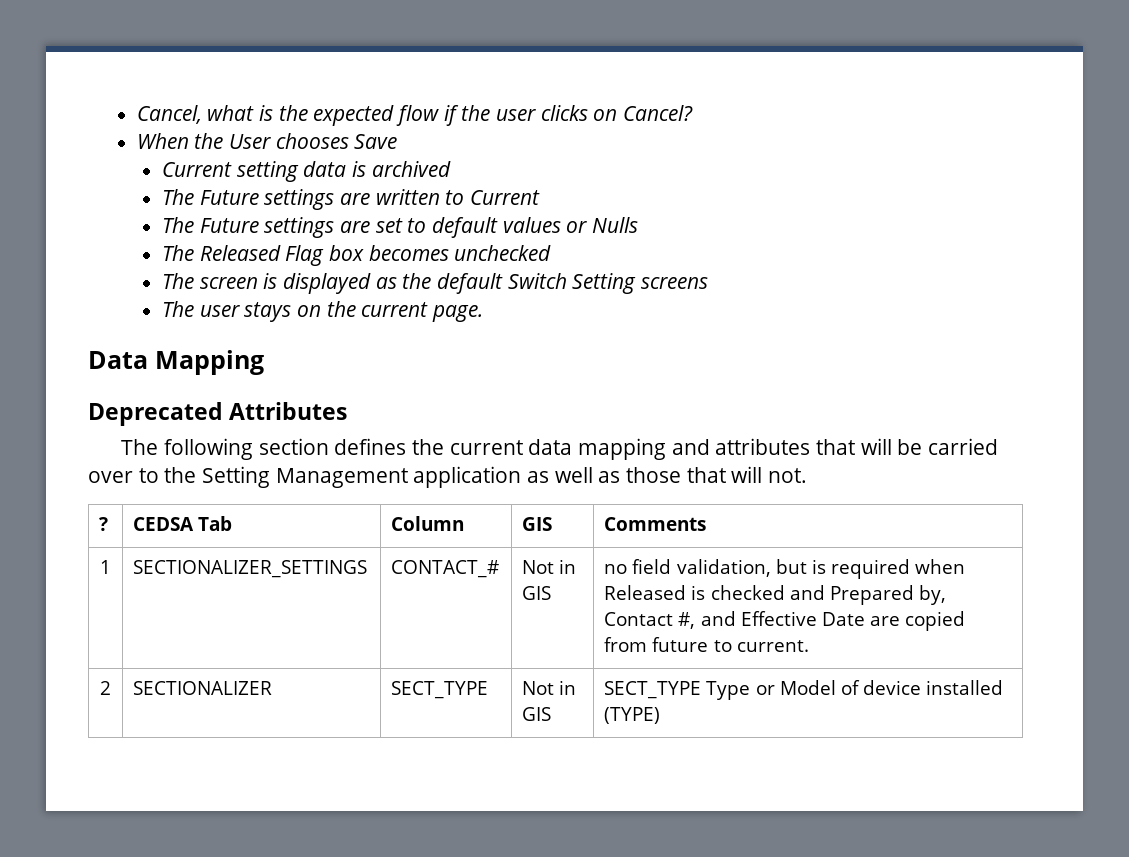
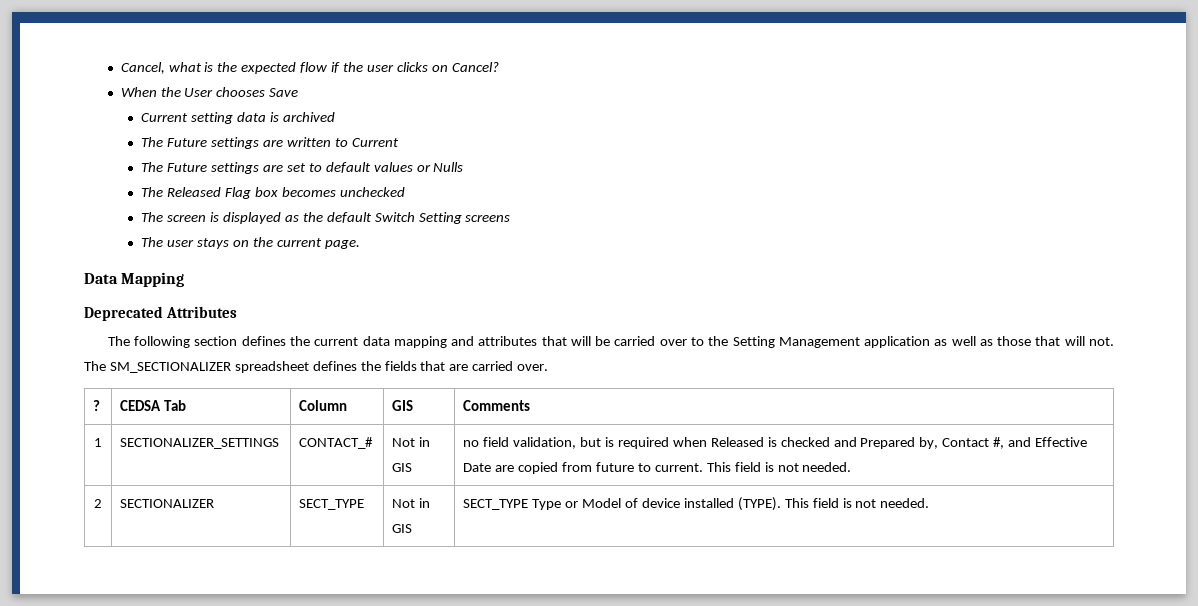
+ The SM_SECTIONALIZER spreadsheet defines the fields that are carried over.
- 1 | SECTIONALIZER_SETTINGS | CONTACT_# | Not in GIS | no field validation, but is required when Released is checked and Prepared by, Contact #, and Effective Date are copied from future to current.
+ 1 | SECTIONALIZER_SETTINGS | CONTACT_# | Not in GIS | no field validation, but is required when Released is checked and Prepared by, Contact #, and Effective Date are copied from future to current. This field is not needed.
- 2 | SECTIONALIZER | SECT_TYPE | Not in GIS | SECT_TYPE Type or Model of device installed (TYPE)
+ 2 | SECTIONALIZER | SECT_TYPE | Not in GIS | SECT_TYPE Type or Model of device installed (TYPE). This field is not needed.

